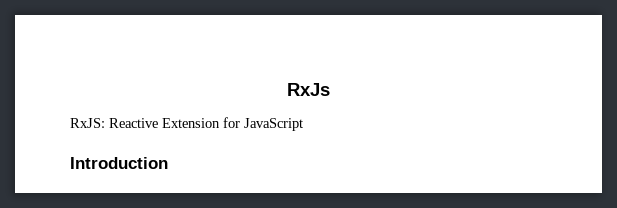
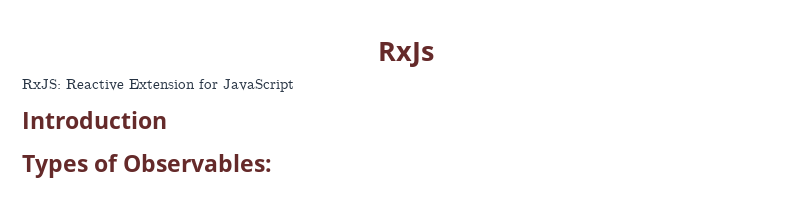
+ Types of Observables:

